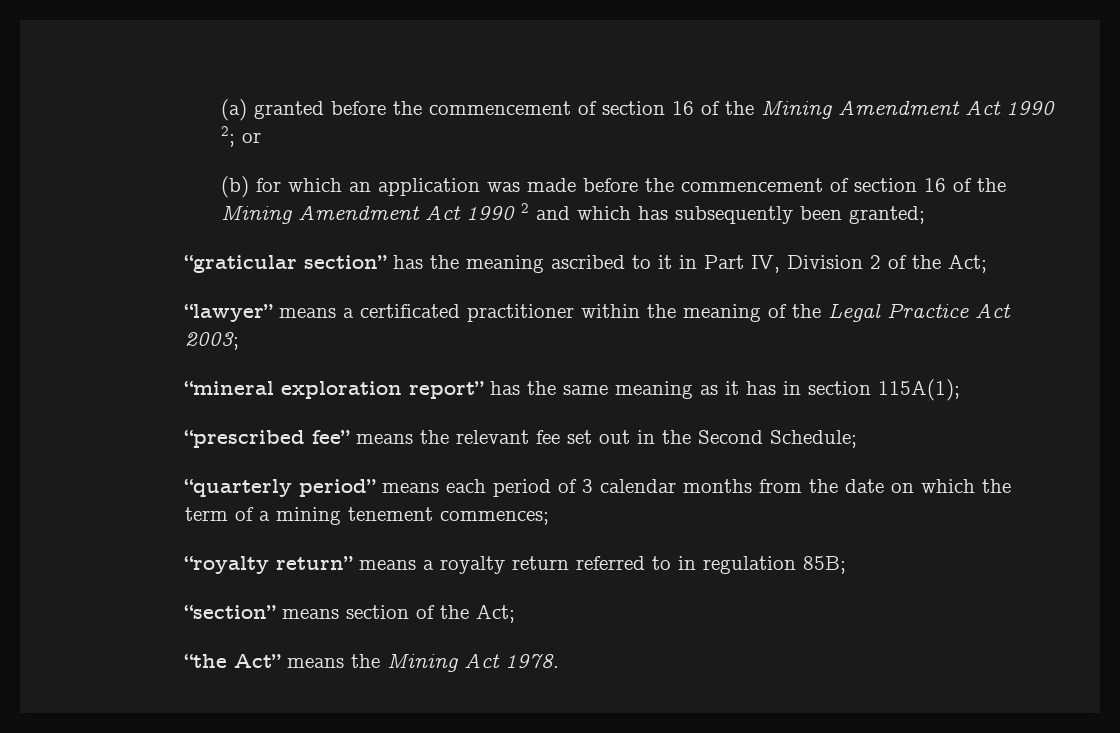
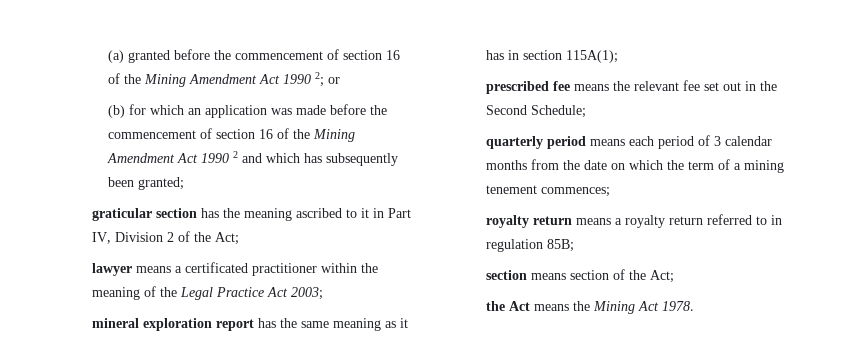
- “graticular section” has the meaning ascribed to it in Part IV, Division 2 of the Act;
+ graticular section has the meaning ascribed to it in Part IV, Division 2 of the Act;
- “lawyer” means a certificated practitioner within the meaning of the Legal Practice Act 2003;
+ lawyer means a certificated practitioner within the meaning of the Legal Practice Act 2003;
- “mineral exploration report” has the same meaning as it has in section 115A(1);
+ mineral exploration report has the same meaning as it has in section 115A(1);
- “prescribed fee” means the relevant fee set out in the Second Schedule;
+ prescribed fee means the relevant fee set out in the Second Schedule;
- “quarterly period” means each period of 3 calendar months from the date on which the term of a mining tenement commences;
+ quarterly period means each period of 3 calendar months from the date on which the term of a mining tenement commences;
- “royalty return” means a royalty return referred to in regulation 85B;
+ royalty return means a royalty return referred to in regulation 85B;
- “section” means section of the Act;
+ section means section of the Act;
- “the Act” means the Mining Act 1978.
+ the Act means the Mining Act 1978.

